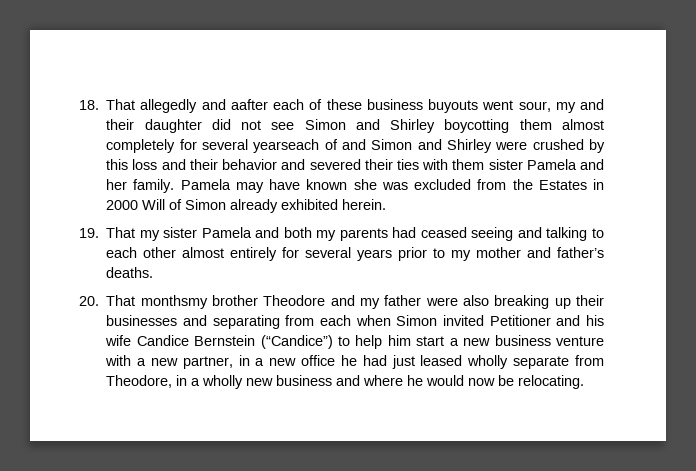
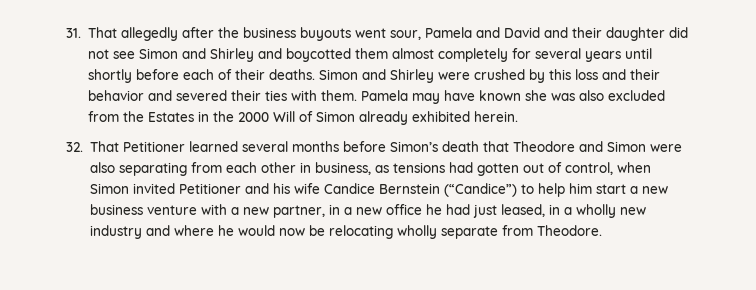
- 18. That allegedly and aafter each of these business buyouts went sour, my and their daughter did not see Simon and Shirley boycotting them almost completely for several yearseach of and Simon and Shirley were crushed by this loss and their behavior and severed their ties with them sister Pamela and her family.
+ 31. That allegedly after the business buyouts went sour, Pamela and David and their daughter did not see Simon and Shirley and boycotted them almost completely for several years until shortly before each of their deaths. Simon and Shirley were crushed by this loss and their behavior and severed their ties with them.
- Pamela may have known she was excluded from the Estates in 2000 Will of Simon already exhibited herein.
+ Pamela may have known she was also excluded from the Estates in the 2000 Will of Simon already exhibited herein.
- 19. That my sister Pamela and both my parents had ceased seeing and talking to each other almost entirely for several years prior to my mother and father’s deaths.
- 20. That monthsmy brother Theodore and my father were also breaking up their businesses and separating from each when Simon invited Petitioner and his wife Candice Bernstein (“Candice”) to help him start a new business venture with a new partner, in a new office he had just leased wholly separate from Theodore, in a wholly new business and where he would now be relocating.
+ 32. That Petitioner learned several months before Simon’s death that Theodore and Simon were also separating from each other in business, as tensions had gotten out of control, when Simon invited Petitioner and his wife Candice Bernstein (“Candice”) to help him start a new business venture with a new partner, in a new office he had just leased, in a wholly new industry and where he would now be relocating wholly separate from Theodore.

